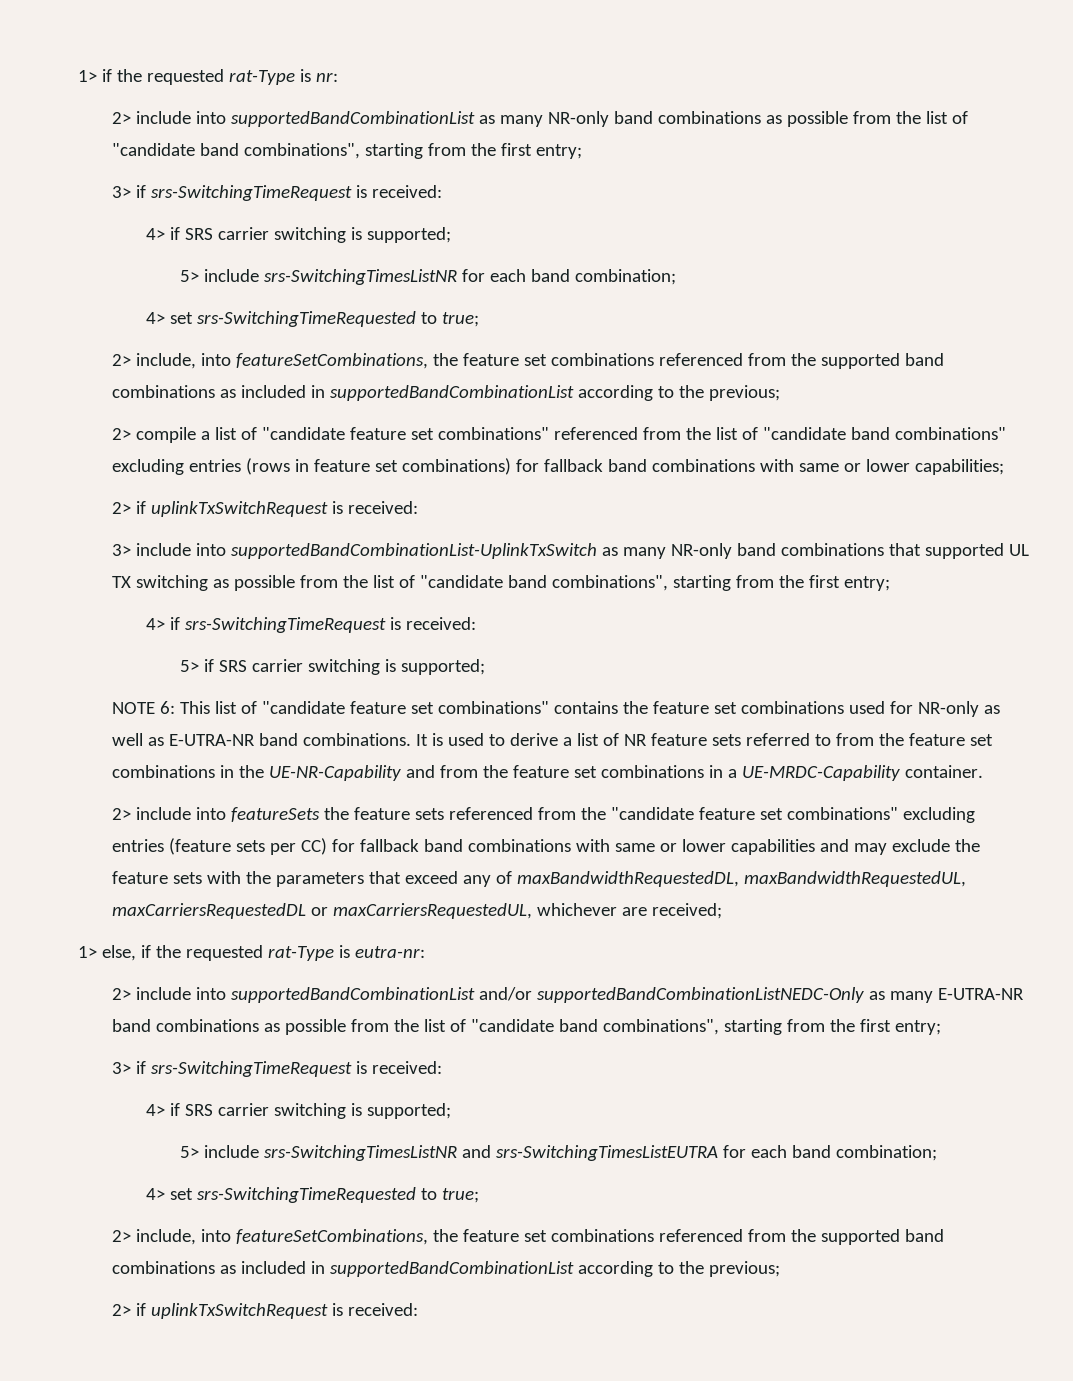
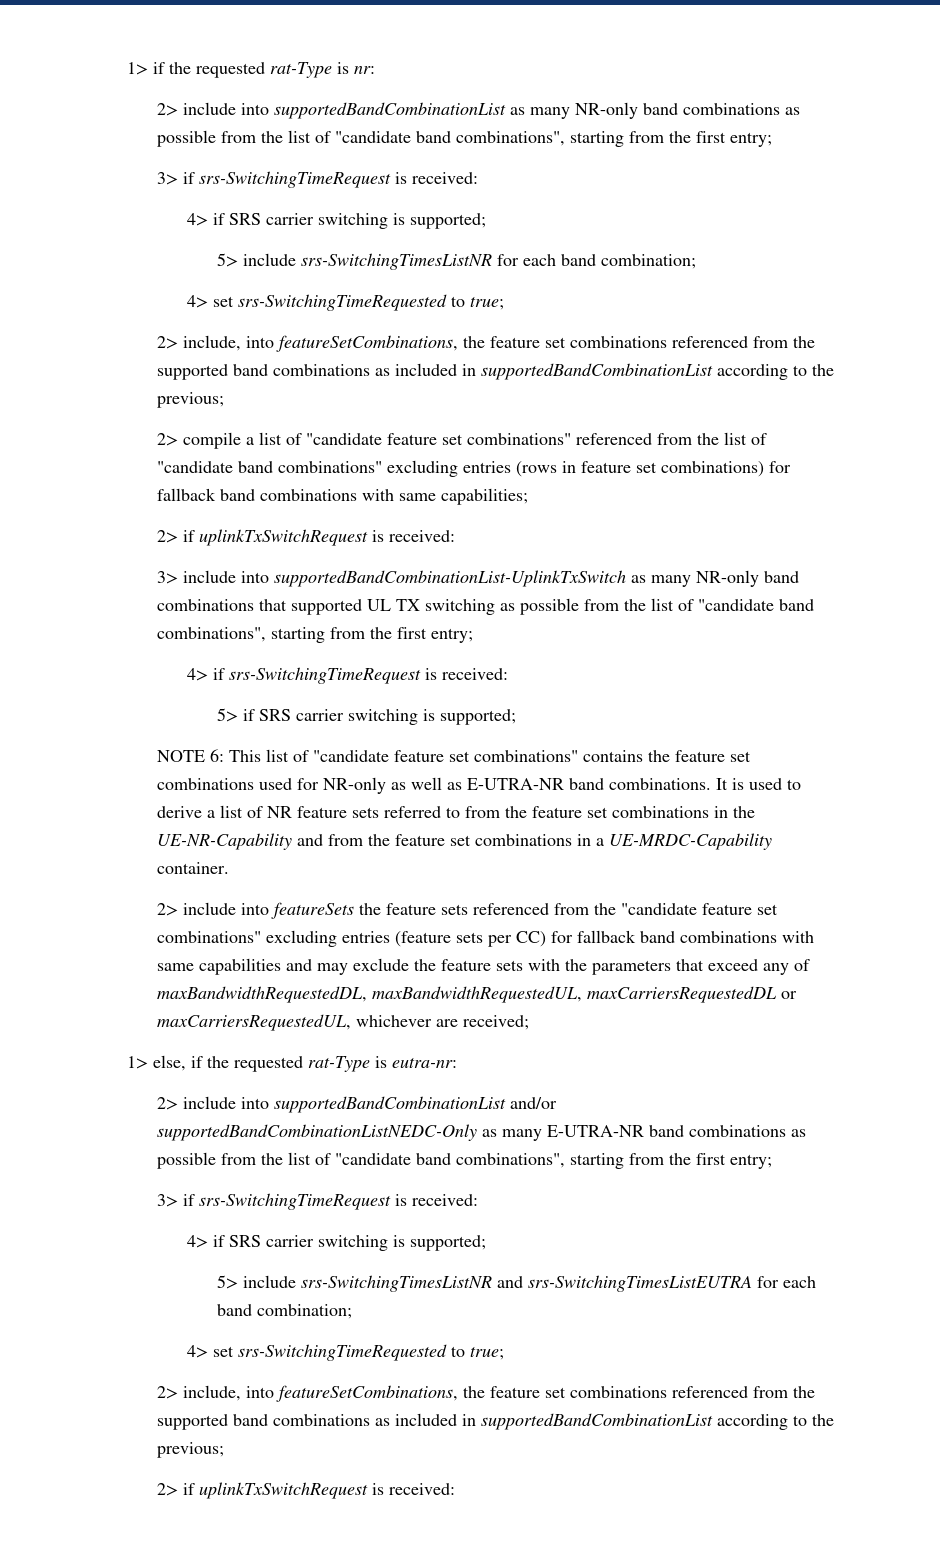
- 2> compile a list of "candidate feature set combinations" referenced from the list of "candidate band combinations" excluding entries (rows in feature set combinations) for fallback band combinations with same or lower capabilities;
+ 2> compile a list of "candidate feature set combinations" referenced from the list of "candidate band combinations" excluding entries (rows in feature set combinations) for fallback band combinations with same capabilities;
- 2> include into featureSets the feature sets referenced from the "candidate feature set combinations" excluding entries (feature sets per CC) for fallback band combinations with same or lower capabilities and may exclude the feature sets with the parameters that exceed any of maxBandwidthRequestedDL, maxBandwidthRequestedUL, maxCarriersRequestedDL or maxCarriersRequestedUL, whichever are received;
+ 2> include into featureSets the feature sets referenced from the "candidate feature set combinations" excluding entries (feature sets per CC) for fallback band combinations with same capabilities and may exclude the feature sets with the parameters that exceed any of maxBandwidthRequestedDL, maxBandwidthRequestedUL, maxCarriersRequestedDL or maxCarriersRequestedUL, whichever are received;

